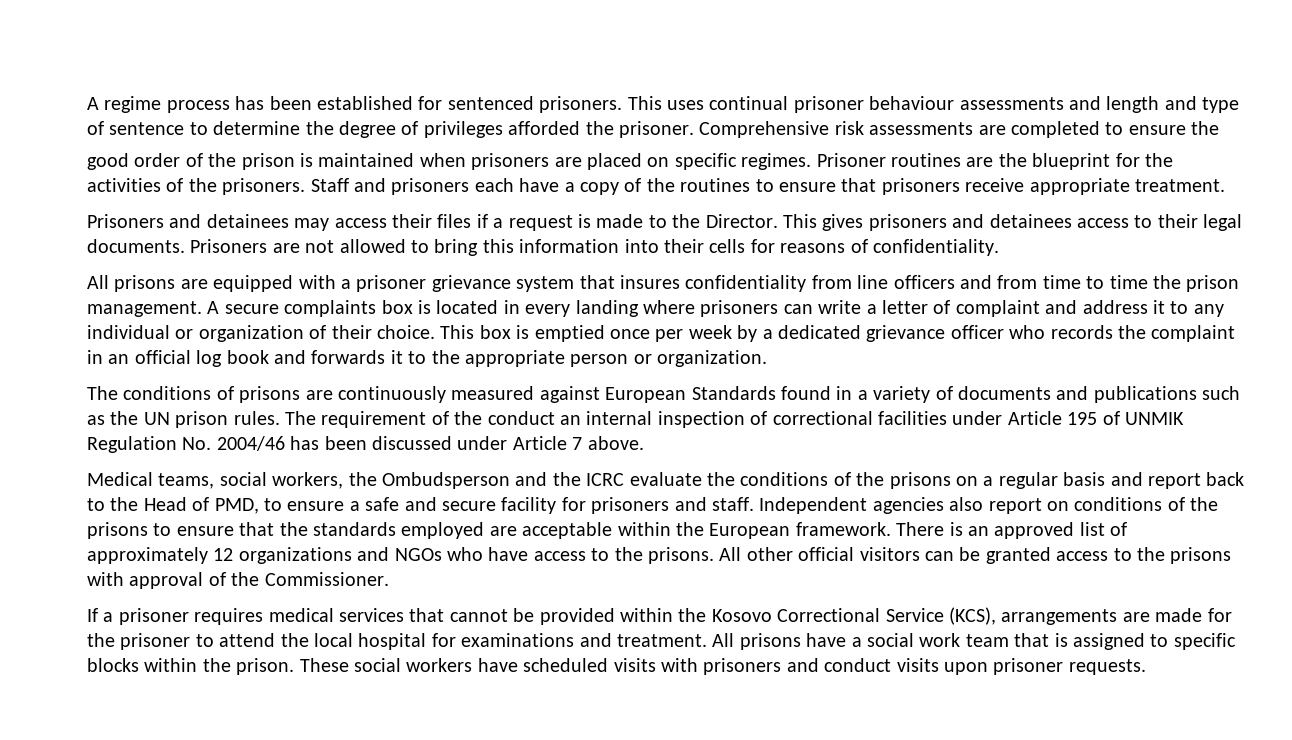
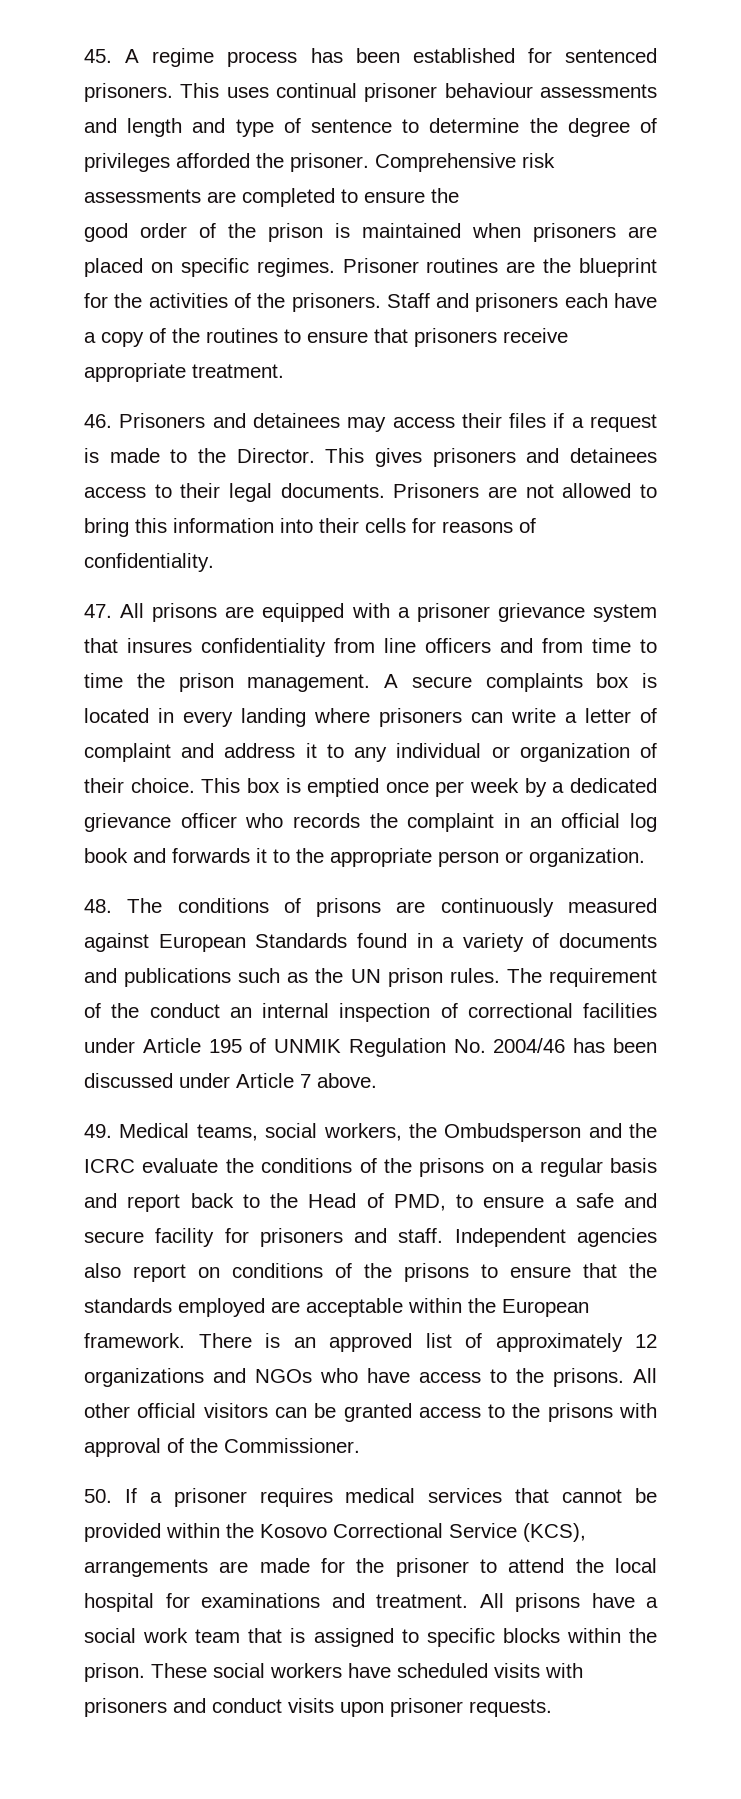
- A regime process has been established for sentenced prisoners.
+ 45. A regime process has been established for sentenced prisoners.
- Prisoners and detainees may access their files if a request is made to the Director.
+ 46. Prisoners and detainees may access their files if a request is made to the Director.
- All prisons are equipped with a prisoner grievance system that insures confidentiality from line officers and from time to time the prison management.
+ 47. All prisons are equipped with a prisoner grievance system that insures confidentiality from line officers and from time to time the prison management.
- The conditions of prisons are continuously measured against European Standards found in a variety of documents and publications such as the UN prison rules.
+ 48. The conditions of prisons are continuously measured against European Standards found in a variety of documents and publications such as the UN prison rules.
- Medical teams, social workers, the Ombudsperson and the ICRC evaluate the conditions of the prisons on a regular basis and report back to the Head of PMD, to ensure a safe and secure facility for prisoners and staff.
+ 49. Medical teams, social workers, the Ombudsperson and the ICRC evaluate the conditions of the prisons on a regular basis and report back to the Head of PMD, to ensure a safe and secure facility for prisoners and staff.
- If a prisoner requires medical services that cannot be provided within the Kosovo Correctional Service (KCS), arrangements are made for the prisoner to attend the local hospital for examinations and treatment.
+ 50. If a prisoner requires medical services that cannot be provided within the Kosovo Correctional Service (KCS), arrangements are made for the prisoner to attend the local hospital for examinations and treatment.

